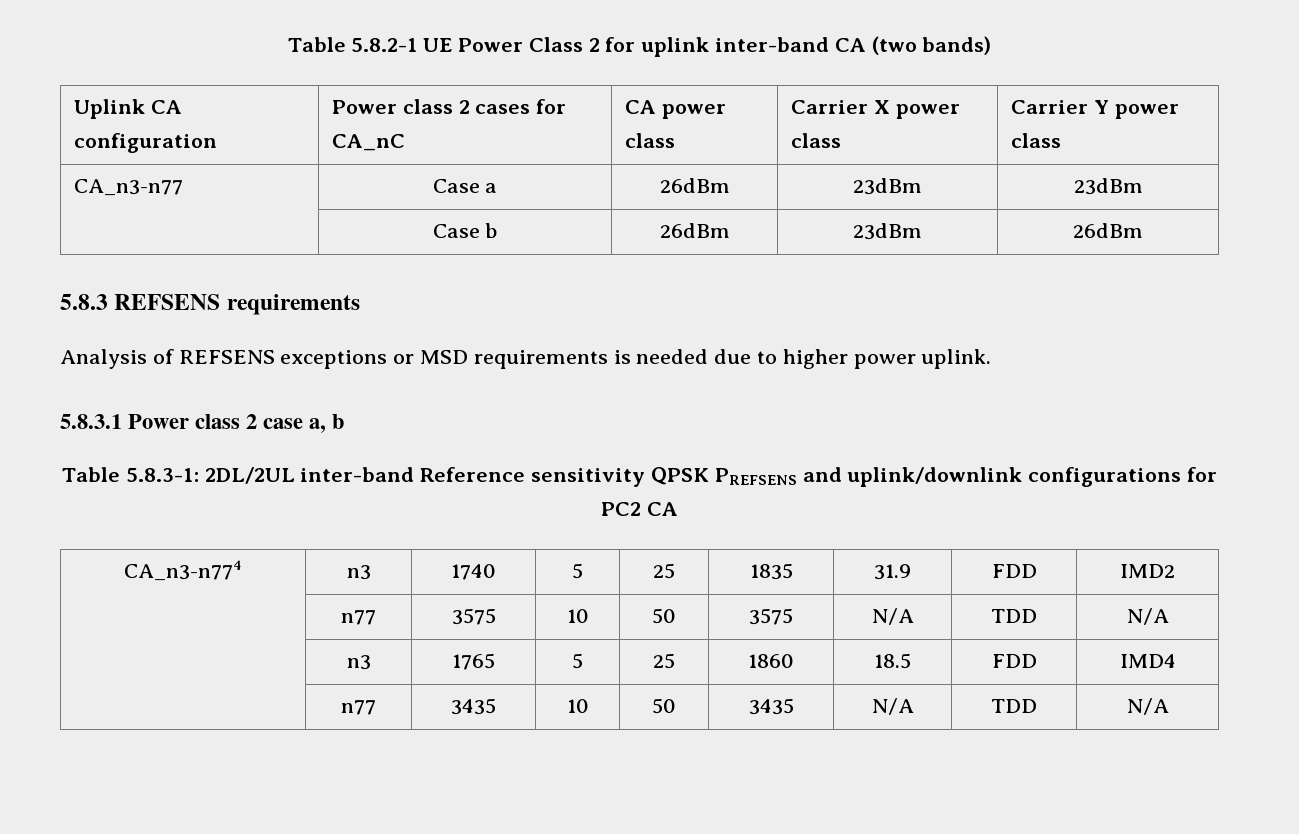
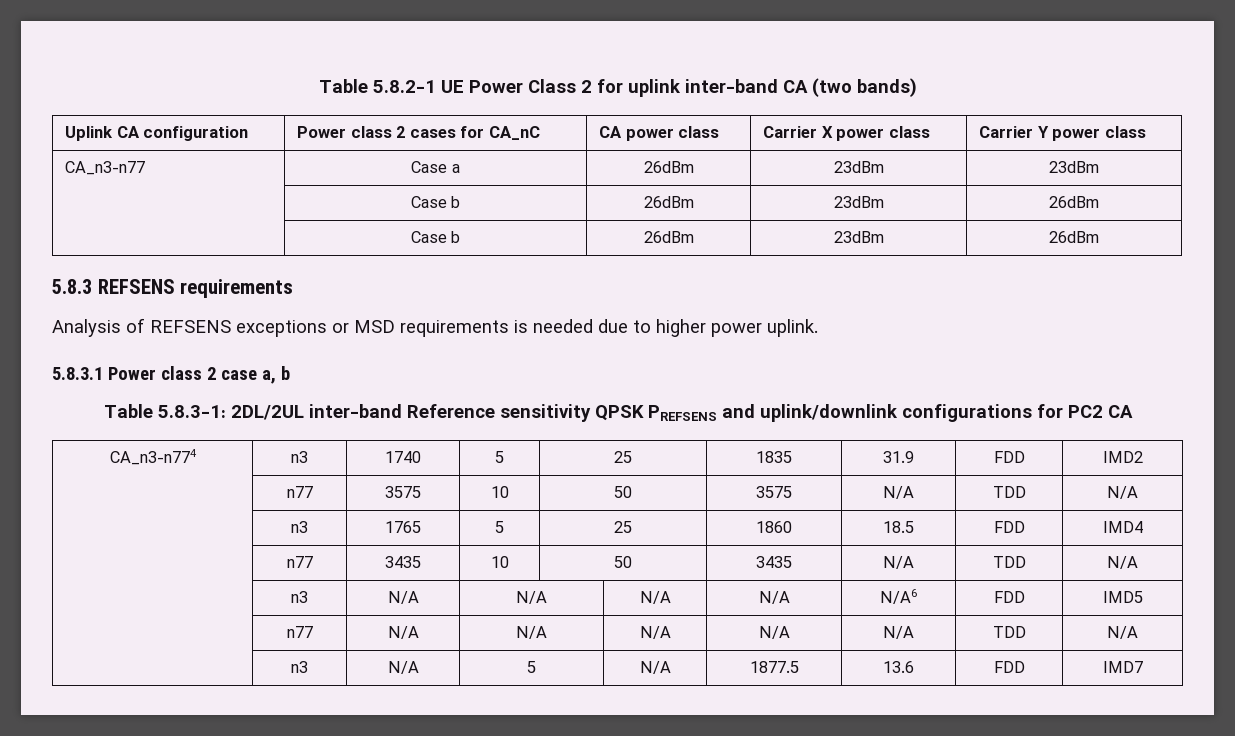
  CA_n3-n77 | Case a | 26dBm | 23dBm | 23dBm
+ | Case b | 26dBm | 23dBm | 26dBm
+ | n3 | N/A | N/A | N/A | N/A | N/A6 | FDD | IMD5
+ | n77 | N/A | N/A | N/A | N/A | N/A | TDD | N/A
+ | n3 | N/A | 5 | N/A | 1877.5 | 13.6 | FDD | IMD7

